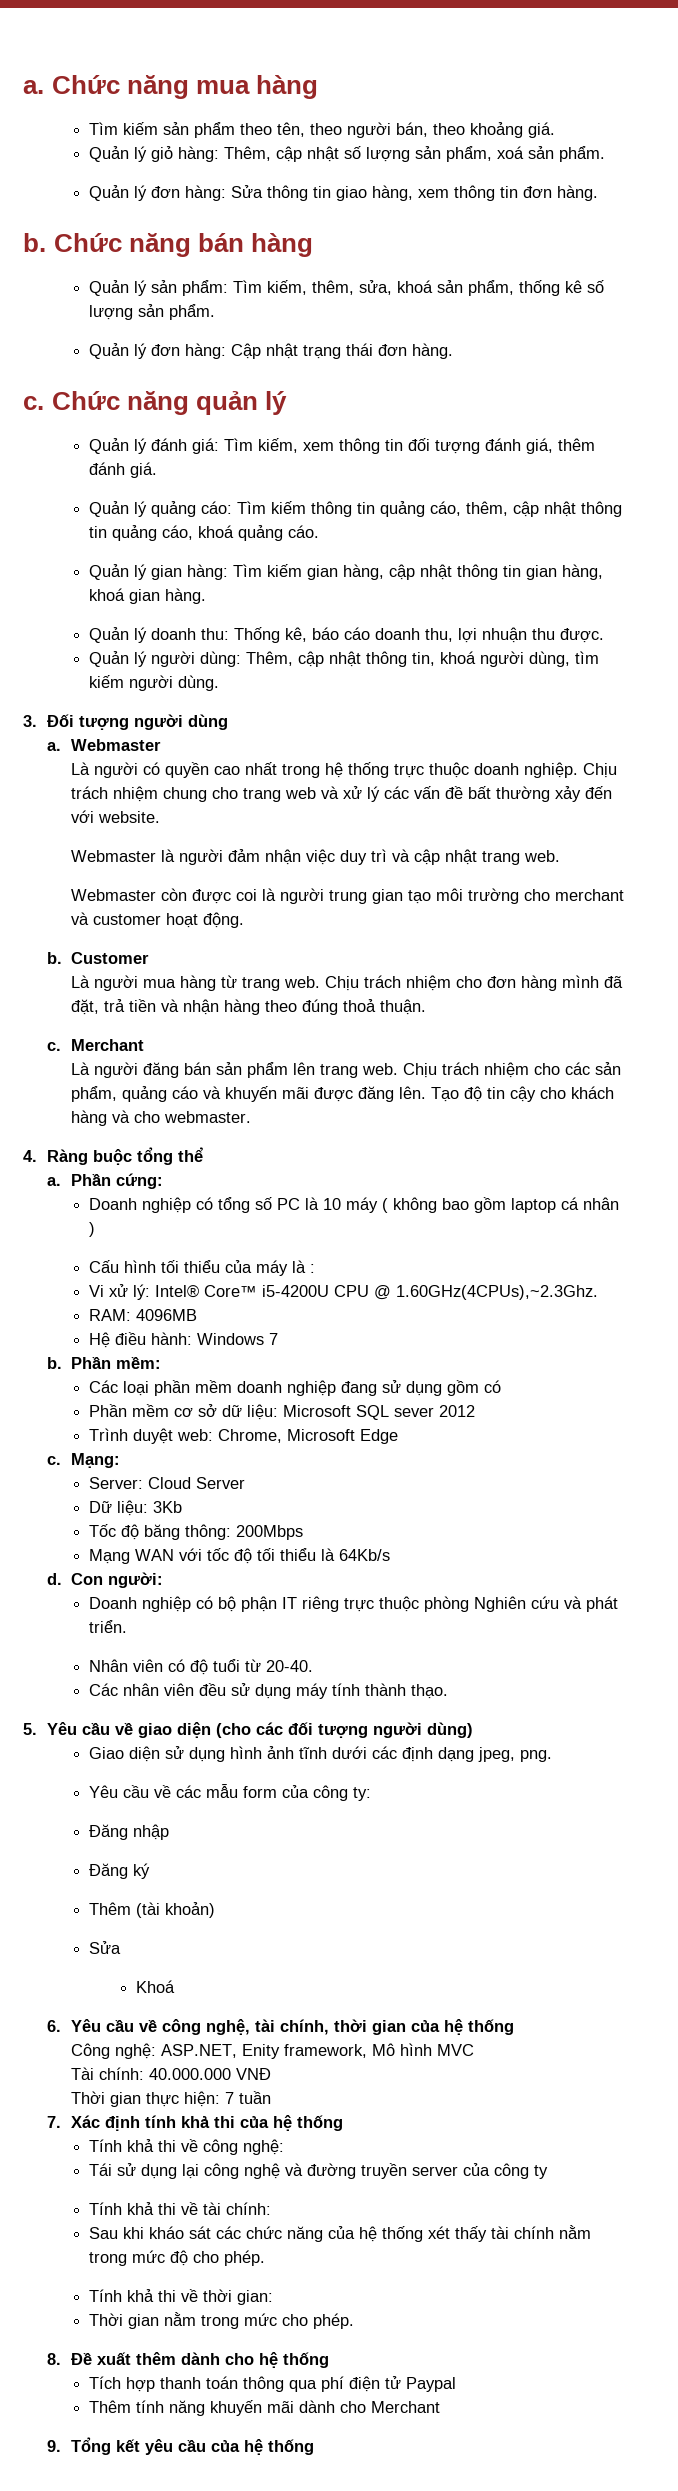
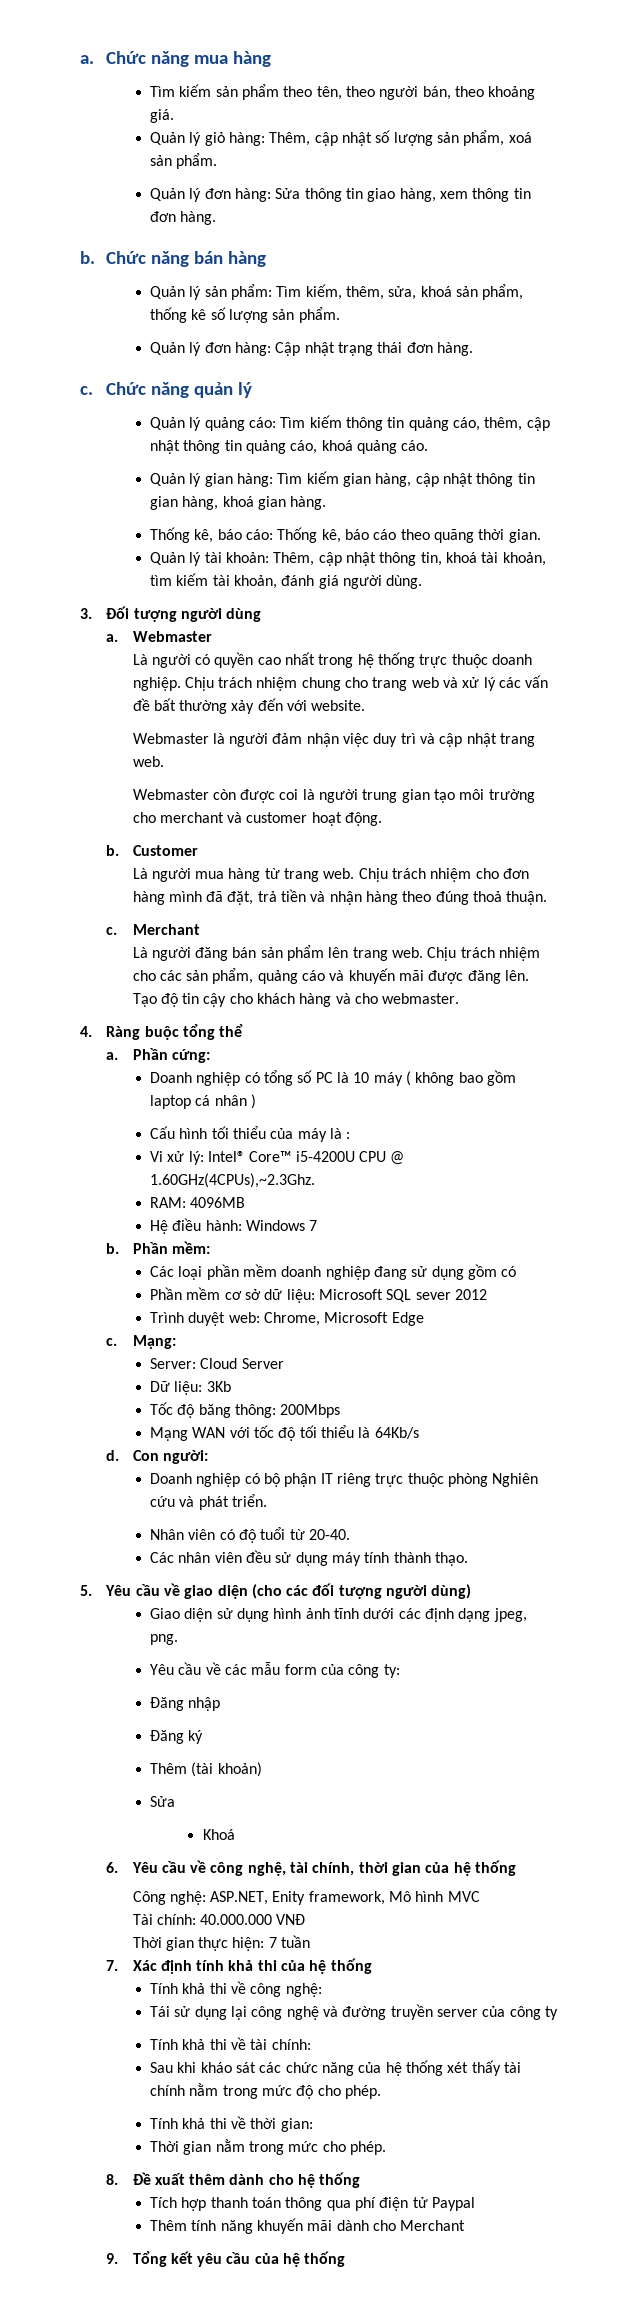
- Quản lý đánh giá: Tìm kiếm, xem thông tin đối tượng đánh giá, thêm đánh giá.
- Quản lý doanh thu: Thống kê, báo cáo doanh thu, lợi nhuận thu được.
- Quản lý người dùng: Thêm, cập nhật thông tin, khoá người dùng, tìm kiếm người dùng.
+ Thống kê, báo cáo: Thống kê, báo cáo theo quãng thời gian.
+ Quản lý tài khoản: Thêm, cập nhật thông tin, khoá tài khoản, tìm kiếm tài khoản, đánh giá người dùng.

